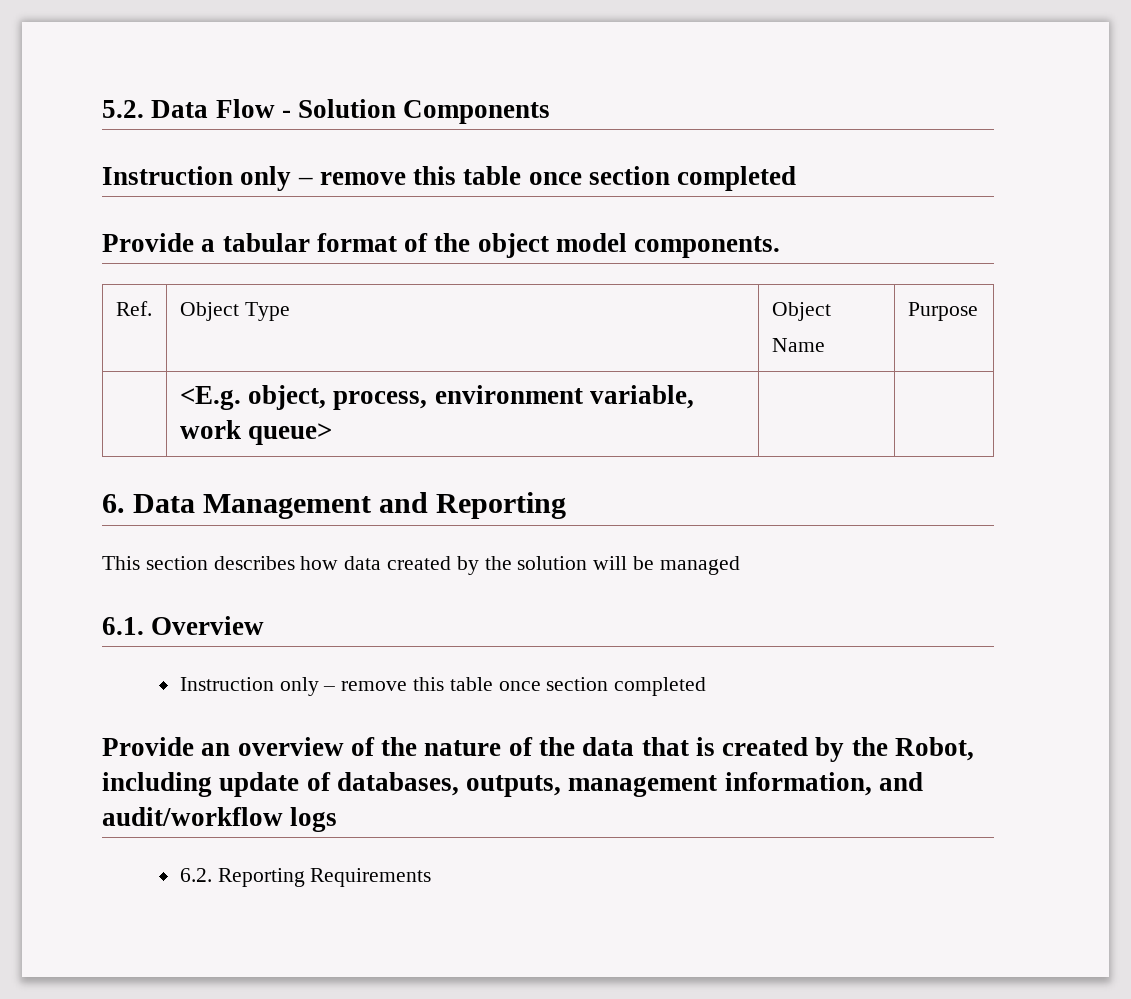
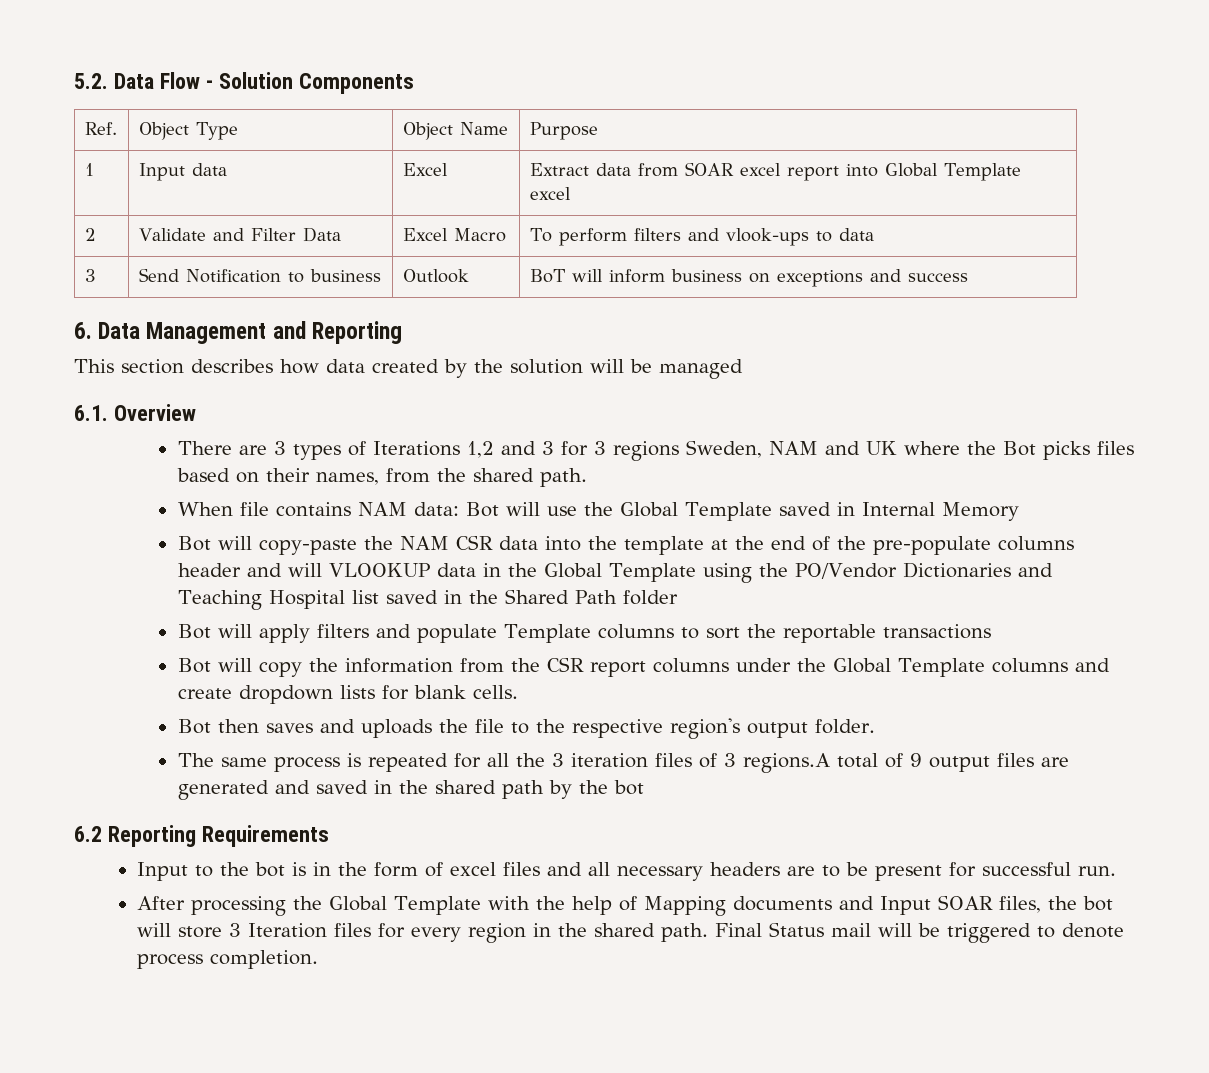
  5.2. Data Flow - Solution Components
- Instruction only – remove this table once section completed
- Provide a tabular format of the object model components.
- | <E.g. object, process, environment variable, work queue> | |
+ 1 | Input data | Excel | Extract data from SOAR excel report into Global Template excel
+ 2 | Validate and Filter Data | Excel Macro | To perform filters and vlook-ups to data
+ 3 | Send Notification to business | Outlook | BoT will inform business on exceptions and success
  6.1. Overview
- Instruction only – remove this table once section completed
- Provide an overview of the nature of the data that is created by the Robot, including update of databases, outputs, management information, and audit/workflow logs
- 6.2. Reporting Requirements
+ There are 3 types of Iterations 1,2 and 3 for 3 regions Sweden, NAM and UK where the Bot picks files based on their names, from the shared path.
+ When file contains NAM data: Bot will use the Global Template saved in Internal Memory
+ Bot will copy-paste the NAM CSR data into the template at the end of the pre-populate columns header and will VLOOKUP data in the Global Template using the PO/Vendor Dictionaries and Teaching Hospital list saved in the Shared Path folder
+ Bot will apply filters and populate Template columns to sort the reportable transactions
+ Bot will copy the information from the CSR report columns under the Global Template columns and create dropdown lists for blank cells.
+ Bot then saves and uploads the file to the respective region's output folder.
+ The same process is repeated for all the 3 iteration files of 3 regions.A total of 9 output files are generated and saved in the shared path by the bot
+ 6.2 Reporting Requirements
+ Input to the bot is in the form of excel files and all necessary headers are to be present for successful run.
+ After processing the Global Template with the help of Mapping documents and Input SOAR files, the bot will store 3 Iteration files for every region in the shared path. Final Status mail will be triggered to denote process completion.

